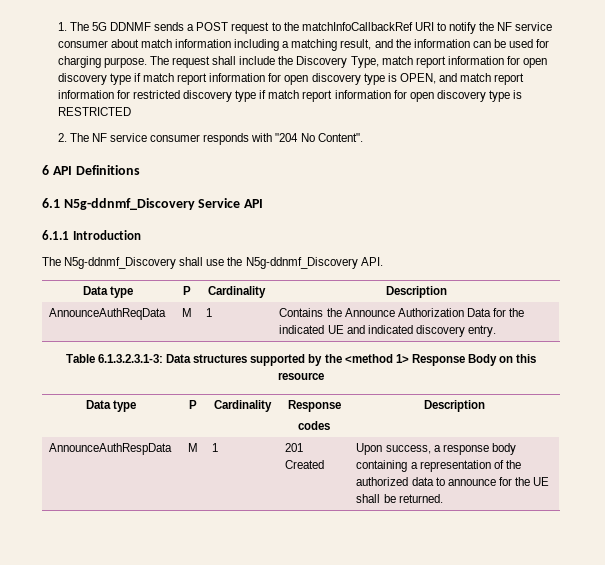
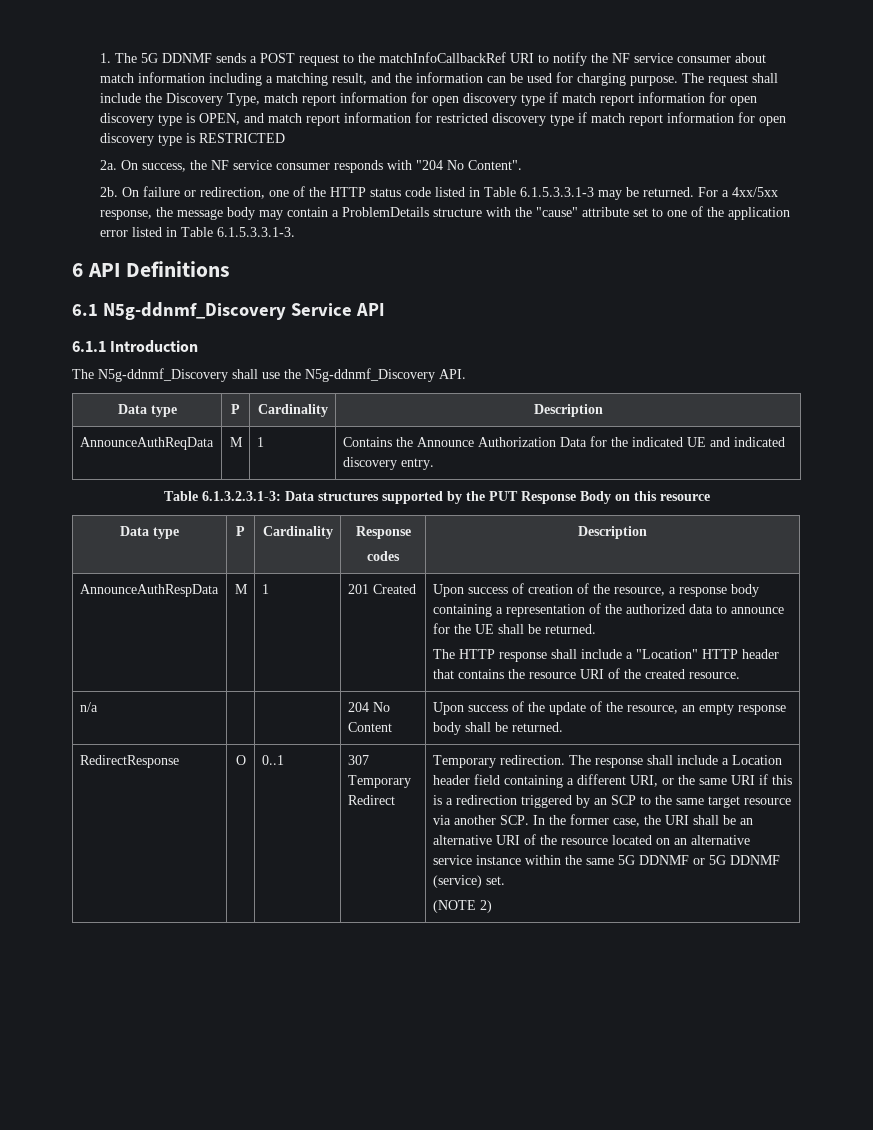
- 2. The NF service consumer responds with "204 No Content".
+ 2a. On success, the NF service consumer responds with "204 No Content".
+ 2b. On failure or redirection, one of the HTTP status code listed in Table 6.1.5.3.3.1-3 may be returned. For a 4xx/5xx response, the message body may contain a ProblemDetails structure with the "cause" attribute set to one of the application error listed in Table 6.1.5.3.3.1-3.
- Table 6.1.3.2.3.1-3: Data structures supported by the <method 1> Response Body on this resource
+ Table 6.1.3.2.3.1-3: Data structures supported by the PUT Response Body on this resource
- Upon success, a response body containing a representation of the authorized data to announce for the UE shall be returned.
+ Upon success of creation of the resource, a response body containing a representation of the authorized data to announce for the UE shall be returned.
+ The HTTP response shall include a "Location" HTTP header that contains the resource URI of the created resource.
+ n/a | | | 204 No Content | Upon success of the update of the resource, an empty response body shall be returned.
+ RedirectResponse | O | 0..1 | 307 Temporary Redirect | Temporary redirection. The response shall include a Location header field containing a different URI, or the same URI if this is a redirection triggered by an SCP to the same target resource via another SCP. In the former case, the URI shall be an alternative URI of the resource located on an alternative service instance within the same 5G DDNMF or 5G DDNMF (service) set.
+ (NOTE 2)

